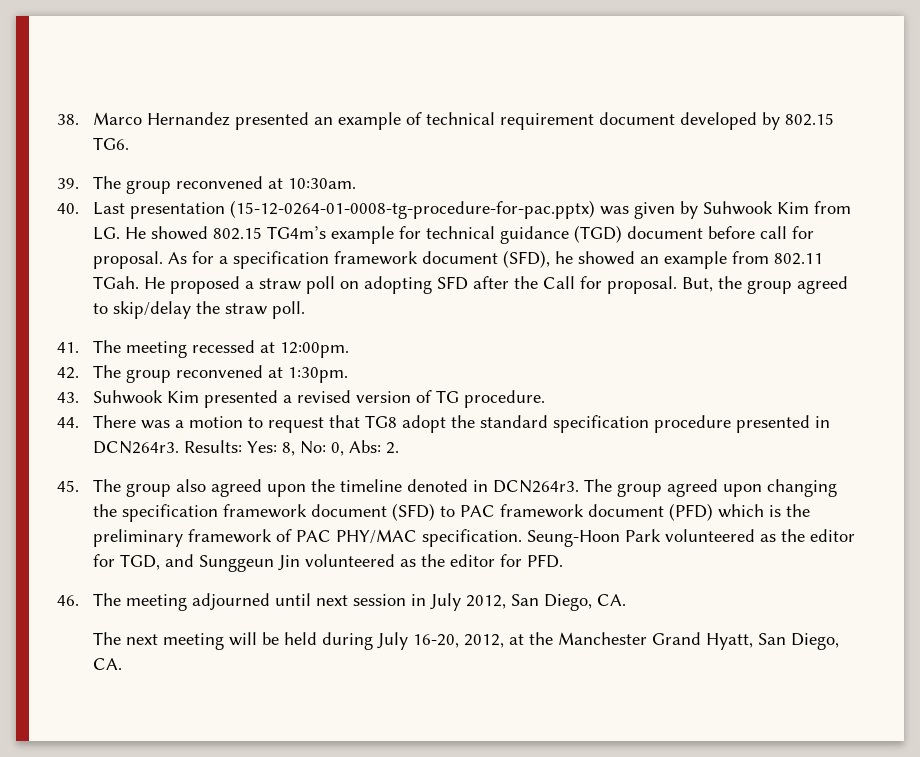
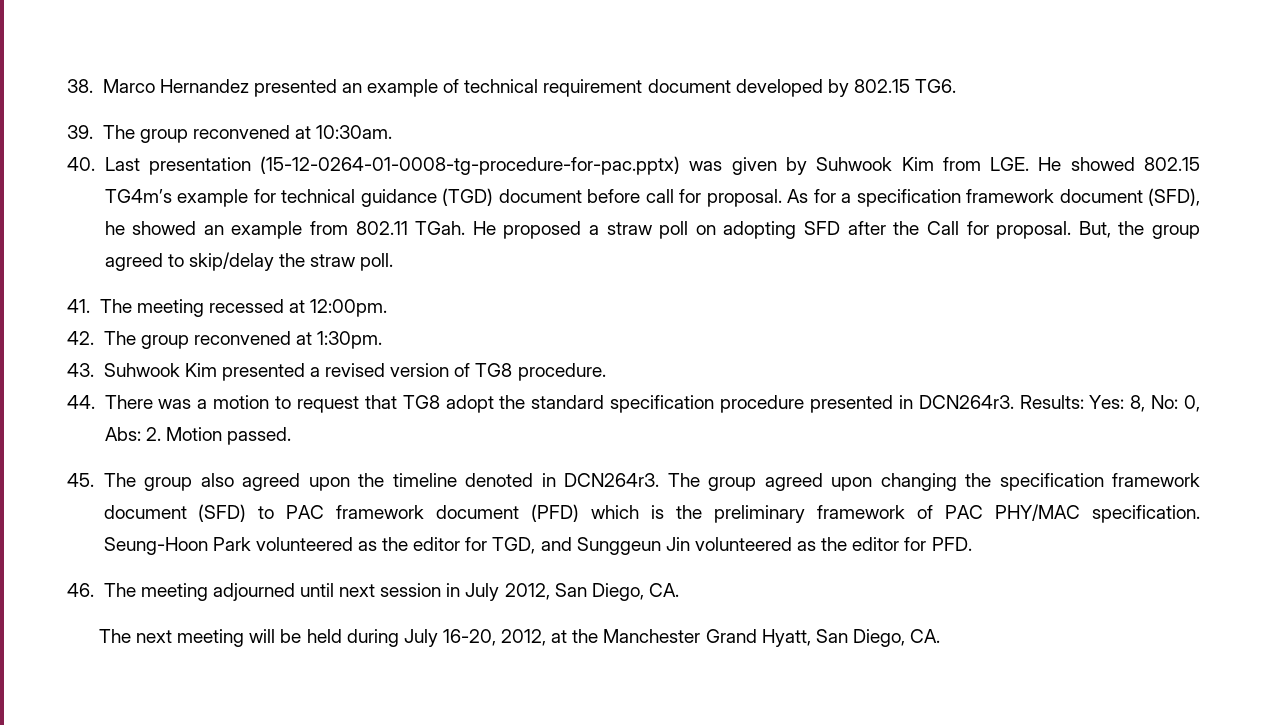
- 40. Last presentation (15-12-0264-01-0008-tg-procedure-for-pac.pptx) was given by Suhwook Kim from LG. He showed 802.15 TG4m’s example for technical guidance (TGD) document before call for proposal.
+ 40. Last presentation (15-12-0264-01-0008-tg-procedure-for-pac.pptx) was given by Suhwook Kim from LGE. He showed 802.15 TG4m’s example for technical guidance (TGD) document before call for proposal.
- 43. Suhwook Kim presented a revised version of TG procedure.
+ 43. Suhwook Kim presented a revised version of TG8 procedure.
- Results: Yes: 8, No: 0, Abs: 2.
+ Results: Yes: 8, No: 0, Abs: 2. Motion passed.

